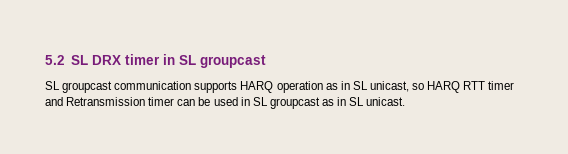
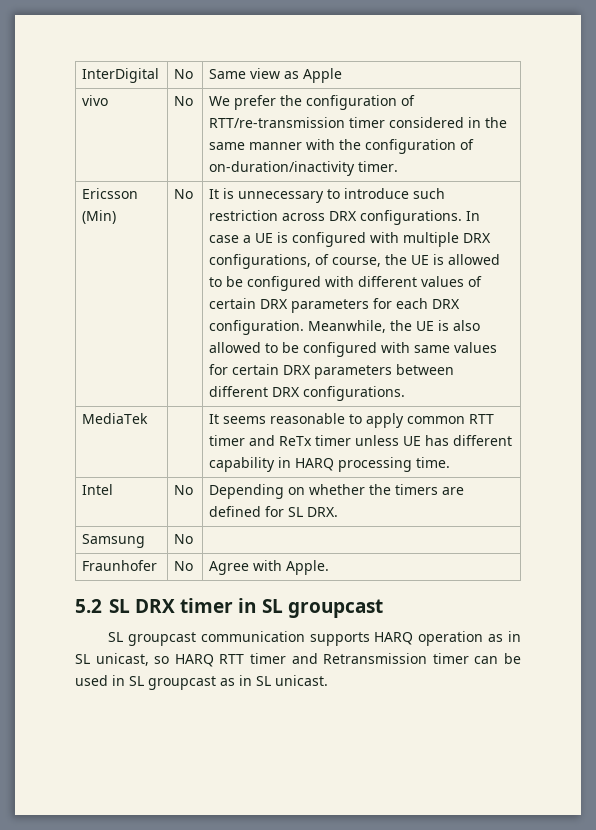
+ InterDigital | No | Same view as Apple
+ vivo | No | We prefer the configuration of RTT/re-transmission timer considered in the same manner with the configuration of on-duration/inactivity timer.
+ Ericsson (Min) | No | It is unnecessary to introduce such restriction across DRX configurations. In case a UE is configured with multiple DRX configurations, of course, the UE is allowed to be configured with different values of certain DRX parameters for each DRX configuration. Meanwhile, the UE is also allowed to be configured with same values for certain DRX parameters between different DRX configurations.
+ MediaTek | | It seems reasonable to apply common RTT timer and ReTx timer unless UE has different capability in HARQ processing time.
+ Intel | No | Depending on whether the timers are defined for SL DRX.
+ Samsung | No |
+ Fraunhofer | No | Agree with Apple.

